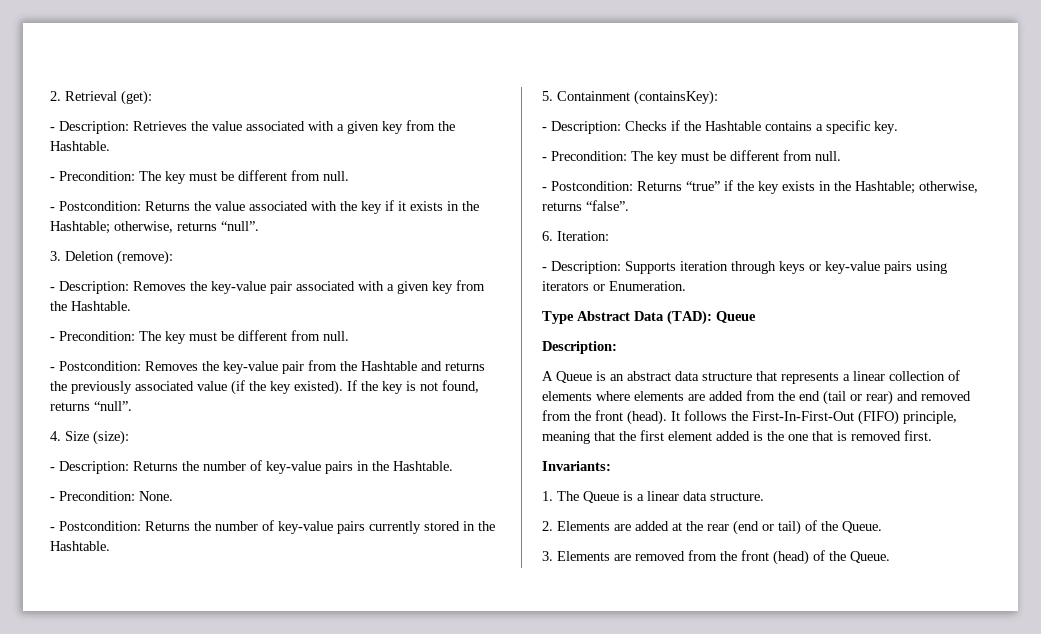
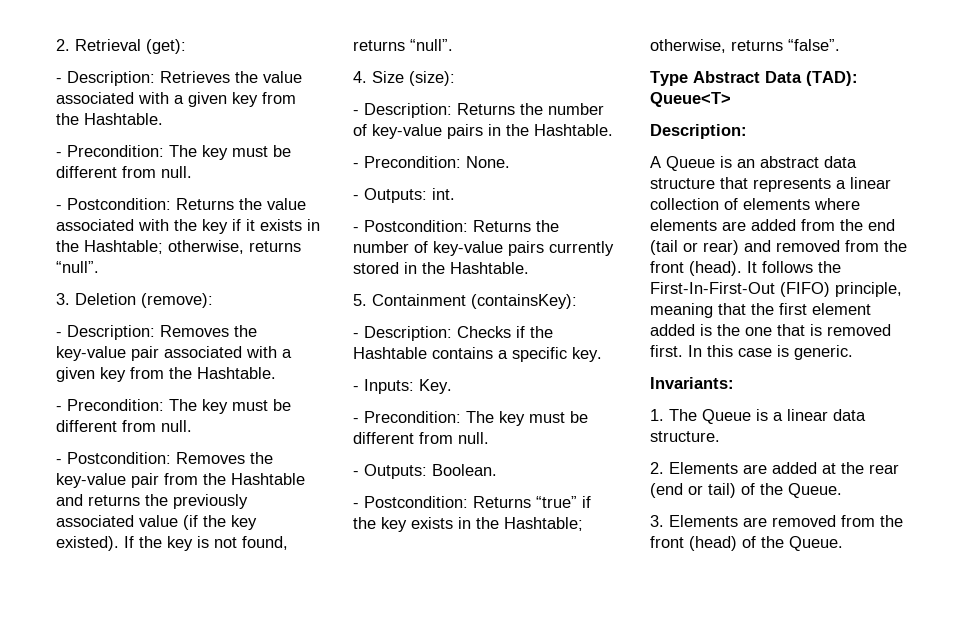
+ - Outputs: int.
  - Description: Checks if the Hashtable contains a specific key.
+ - Inputs: Key.
  - Precondition: The key must be different from null.
+ - Outputs: Boolean.
- 6. Iteration:
- - Description: Supports iteration through keys or key-value pairs using iterators or Enumeration.
- Type Abstract Data (TAD): Queue
+ Type Abstract Data (TAD): Queue<T>
+ In this case is generic.

